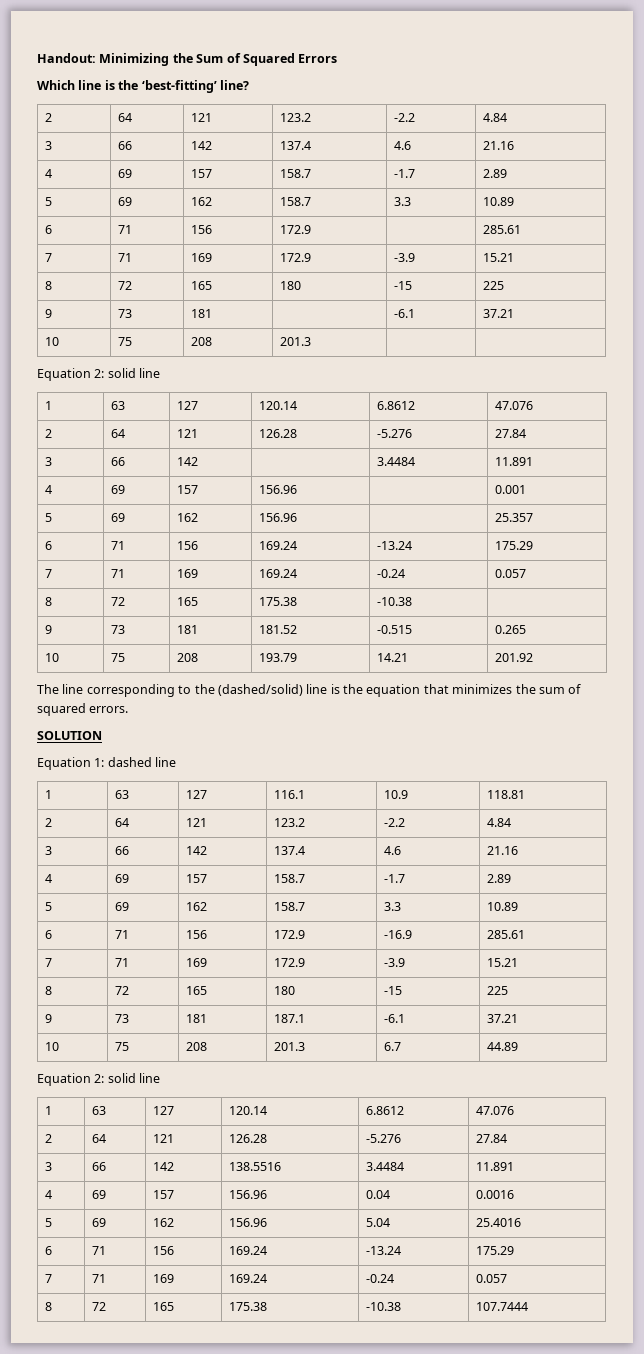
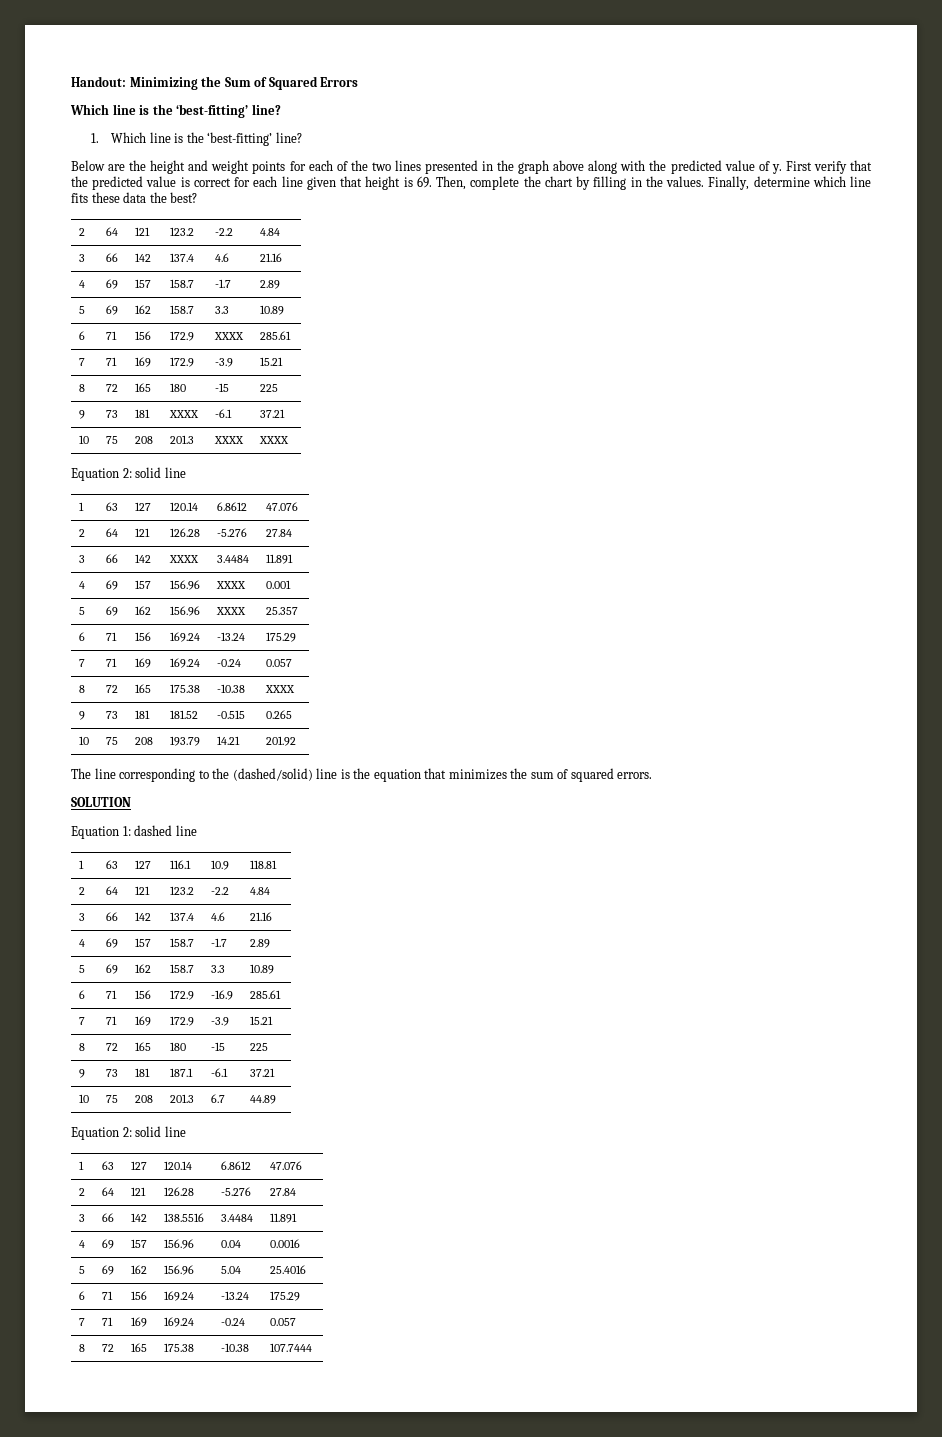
+ 1. Which line is the ‘best-fitting’ line?
+ Below are the height and weight points for each of the two lines presented in the graph above along with the predicted value of y. First verify that the predicted value is correct for each line given that height is 69. Then, complete the chart by filling in the values. Finally, determine which line fits these data the best?
- 6 | 71 | 156 | 172.9 | | 285.61
+ 6 | 71 | 156 | 172.9 | XXXX | 285.61
- 9 | 73 | 181 | | -6.1 | 37.21
- 10 | 75 | 208 | 201.3 | |
+ 9 | 73 | 181 | XXXX | -6.1 | 37.21
+ 10 | 75 | 208 | 201.3 | XXXX | XXXX
- 3 | 66 | 142 | | 3.4484 | 11.891
- 4 | 69 | 157 | 156.96 | | 0.001
+ 3 | 66 | 142 | XXXX | 3.4484 | 11.891
+ 4 | 69 | 157 | 156.96 | XXXX | 0.001
- 5 | 69 | 162 | 156.96 | | 25.357
+ 5 | 69 | 162 | 156.96 | XXXX | 25.357
  6 | 71 | 156 | 169.24 | -13.24 | 175.29
  7 | 71 | 169 | 169.24 | -0.24 | 0.057
- 8 | 72 | 165 | 175.38 | -10.38 |
+ 8 | 72 | 165 | 175.38 | -10.38 | XXXX

